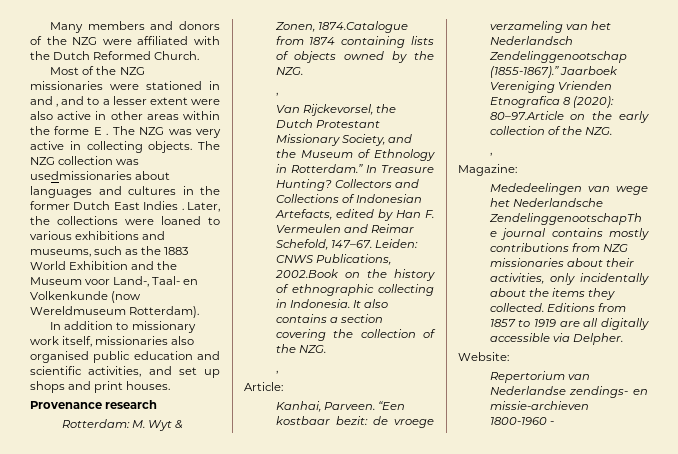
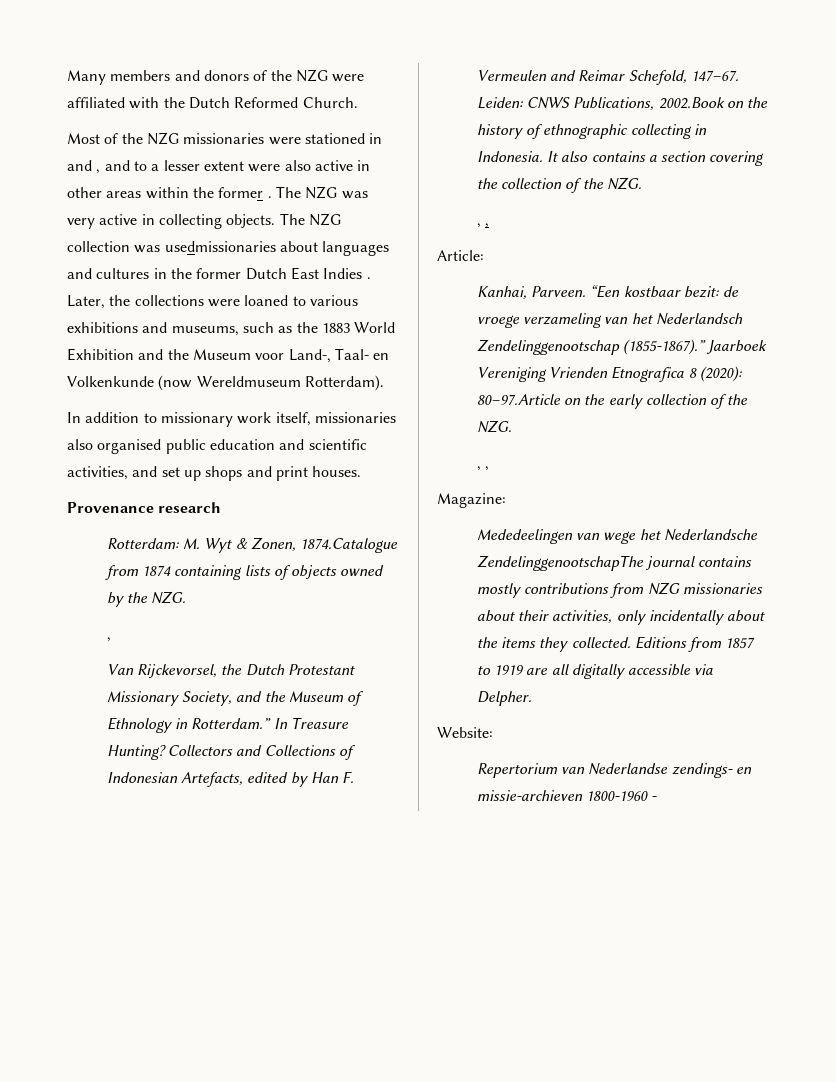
- Most of the NZG missionaries were stationed in and , and to a lesser extent were also active in other areas within the forme E .
+ Most of the NZG missionaries were stationed in and , and to a lesser extent were also active in other areas within the former .
  It also contains a section covering the collection of the NZG.
- ,
+ , ,
  Jaarboek Vereniging Vrienden Etnografica 8 (2020): 80–97.Article on the early collection of the NZG.
- ,
+ , ,

